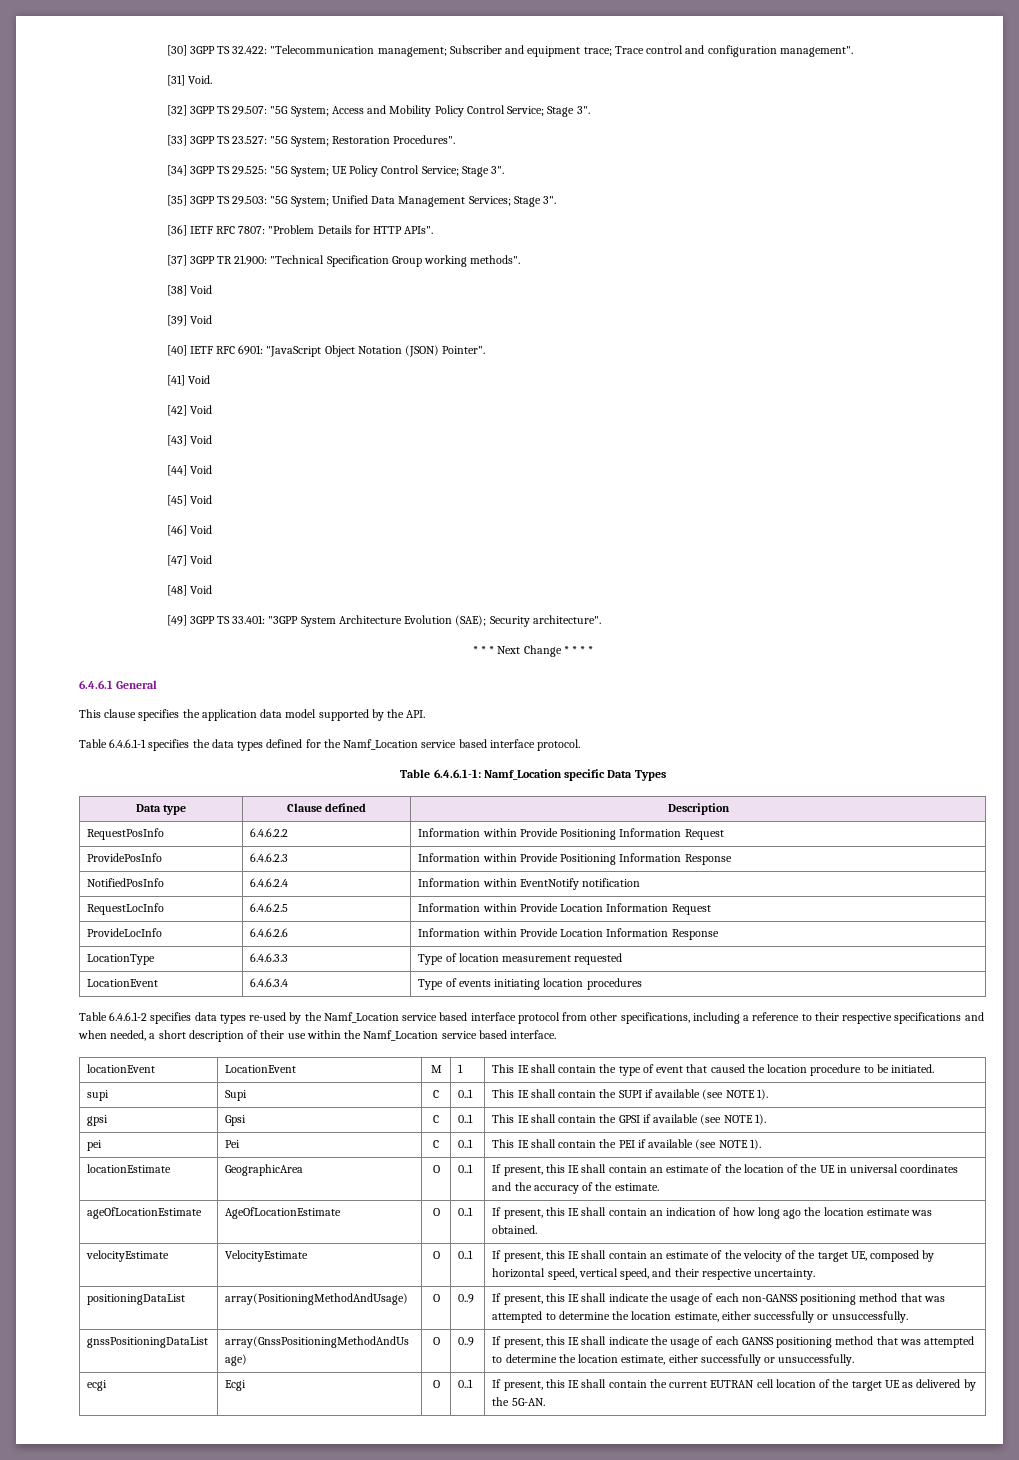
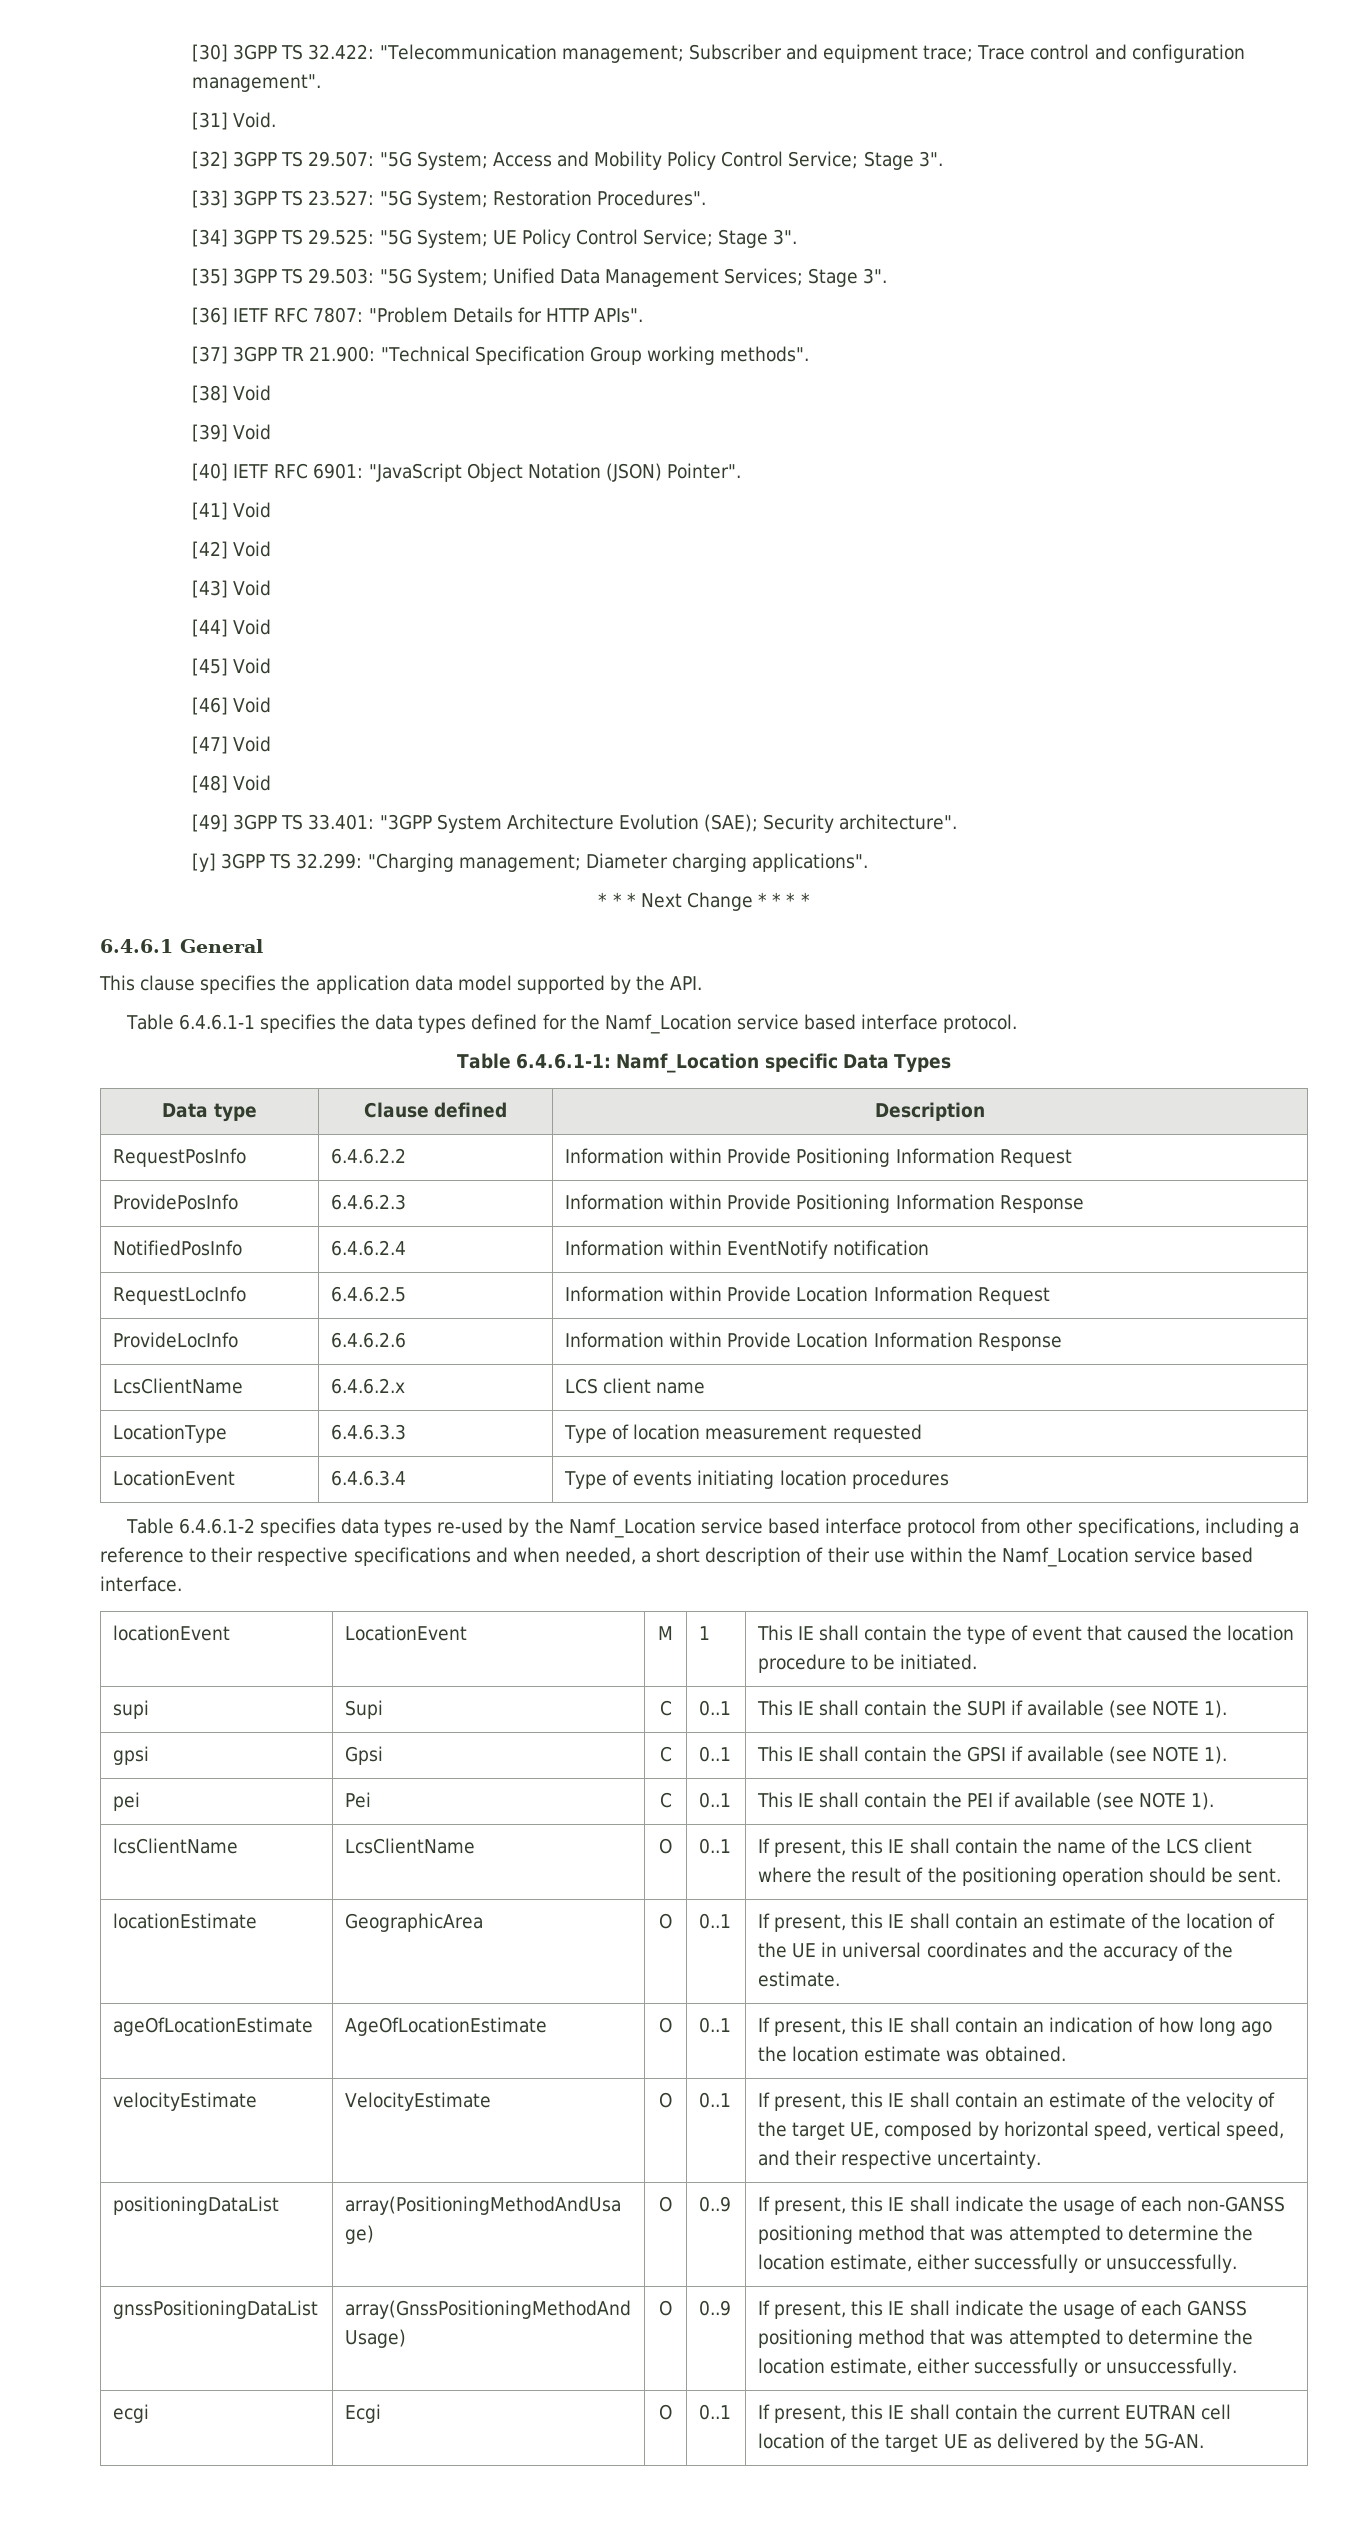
+ [y] 3GPP TS 32.299: "Charging management; Diameter charging applications".
+ LcsClientName | 6.4.6.2.x | LCS client name
+ lcsClientName | LcsClientName | O | 0..1 | If present, this IE shall contain the name of the LCS client where the result of the positioning operation should be sent.

